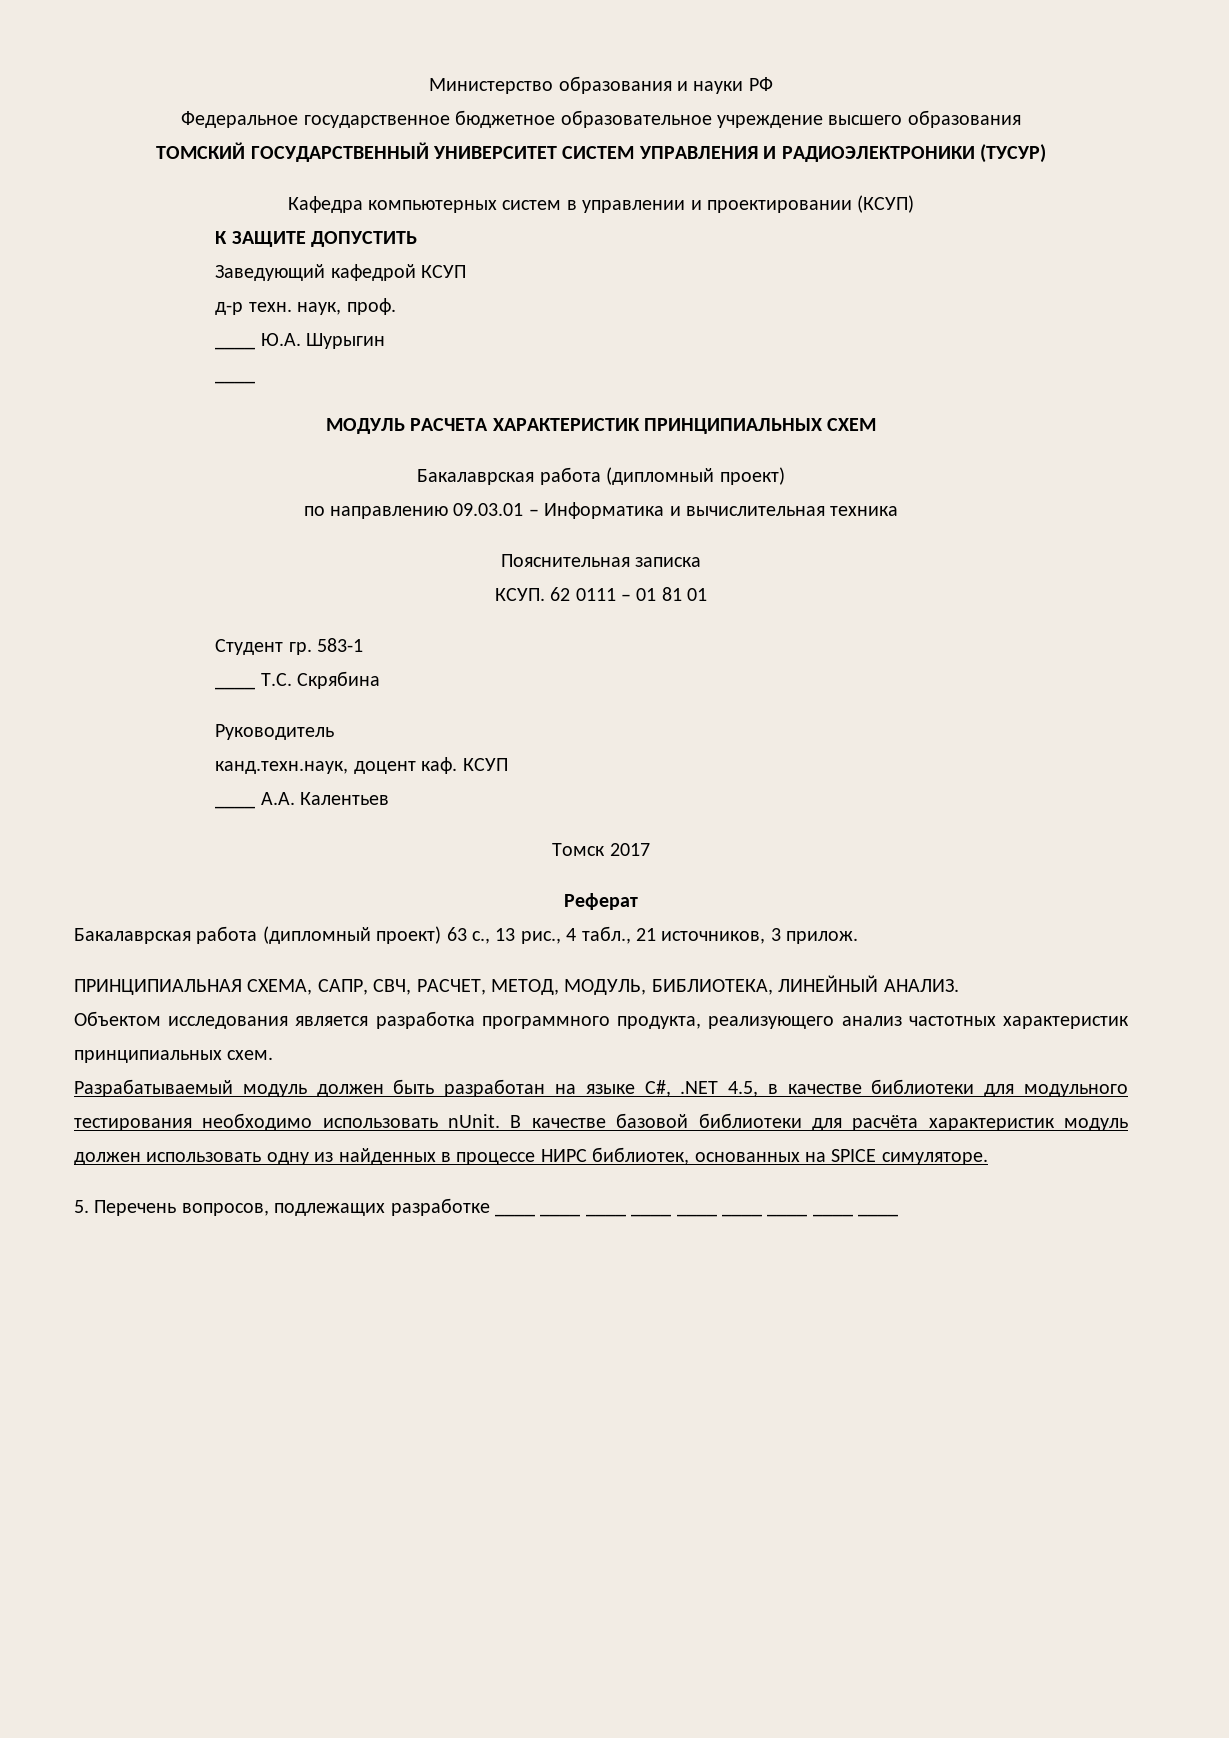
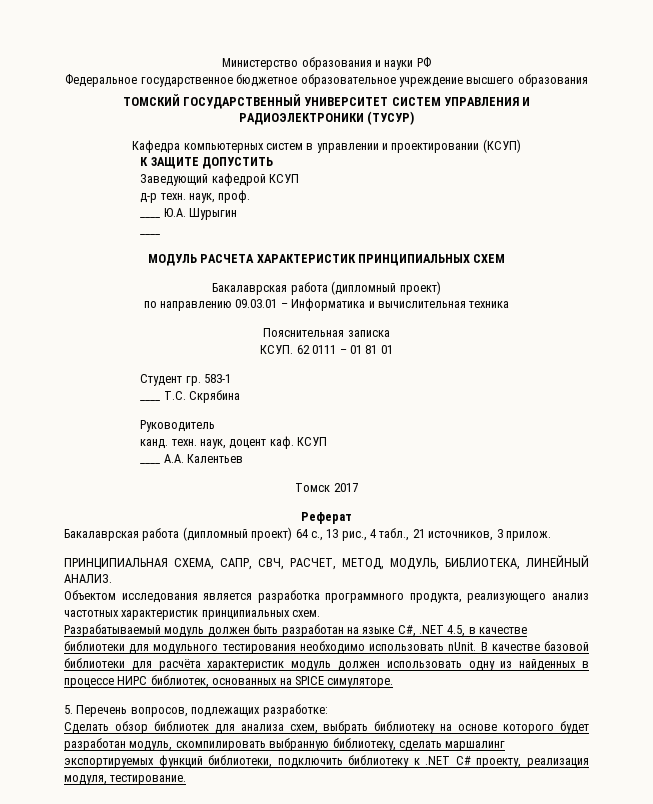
- канд.техн.наук, доцент каф.
+ канд. техн. наук, доцент каф.
- Бакалаврская работа (дипломный проект) 63 с., 13 рис., 4 табл., 21 источников, 3 прилож.
+ Бакалаврская работа (дипломный проект) 64 с., 13 рис., 4 табл., 21 источников, 3 прилож.
- 5. Перечень вопросов, подлежащих разработке ____ ____ ____ ____ ____ ____ ____ ____ ____
+ 5. Перечень вопросов, подлежащих разработке:
+ Сделать обзор библиотек для анализа схем, выбрать библиотеку на основе которого будет разработан модуль, скомпилировать выбранную библиотеку, сделать маршалинг экспортируемых функций библиотеки, подключить библиотеку к .NET C# проекту, реализация модуля, тестирование.

